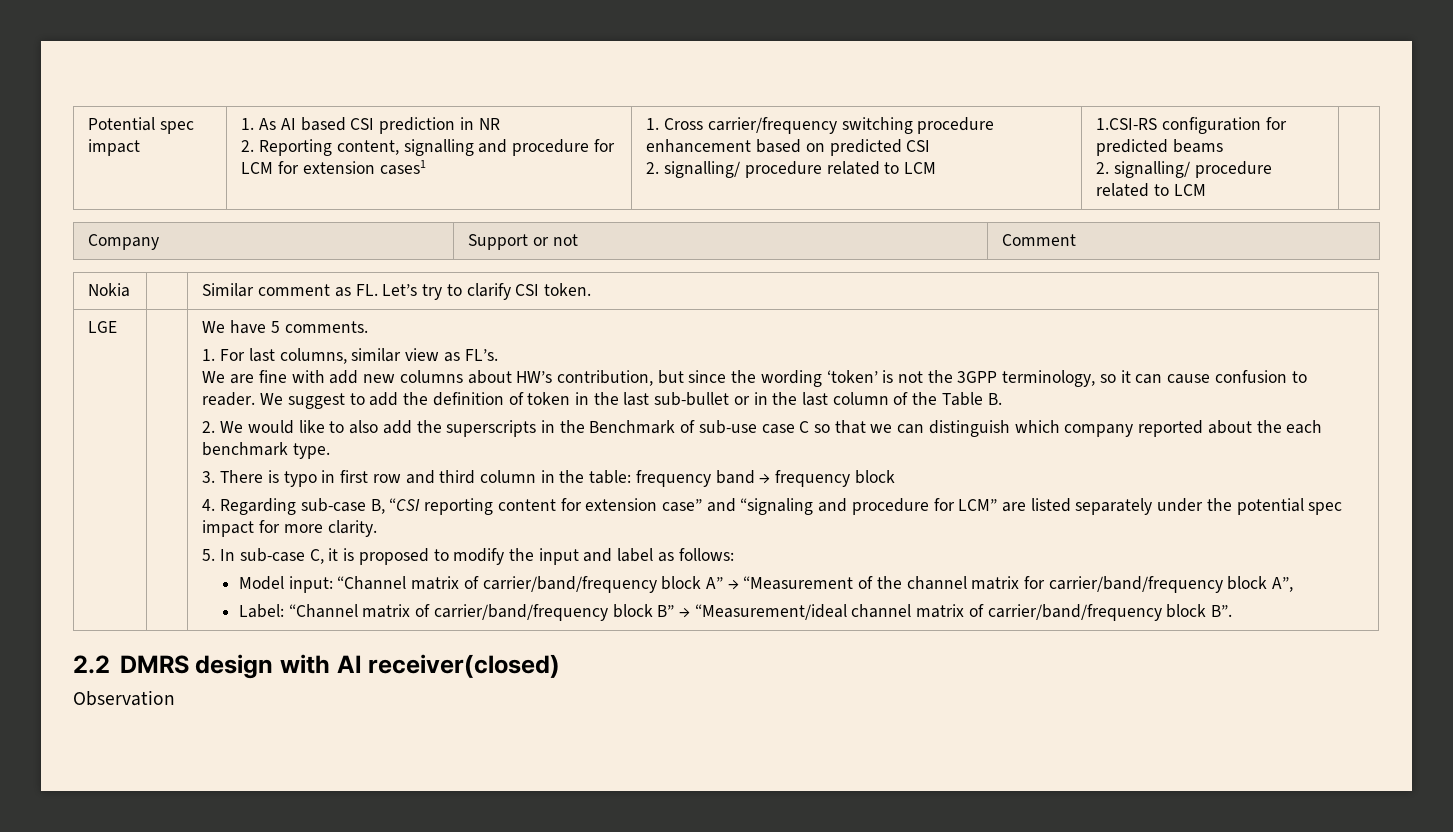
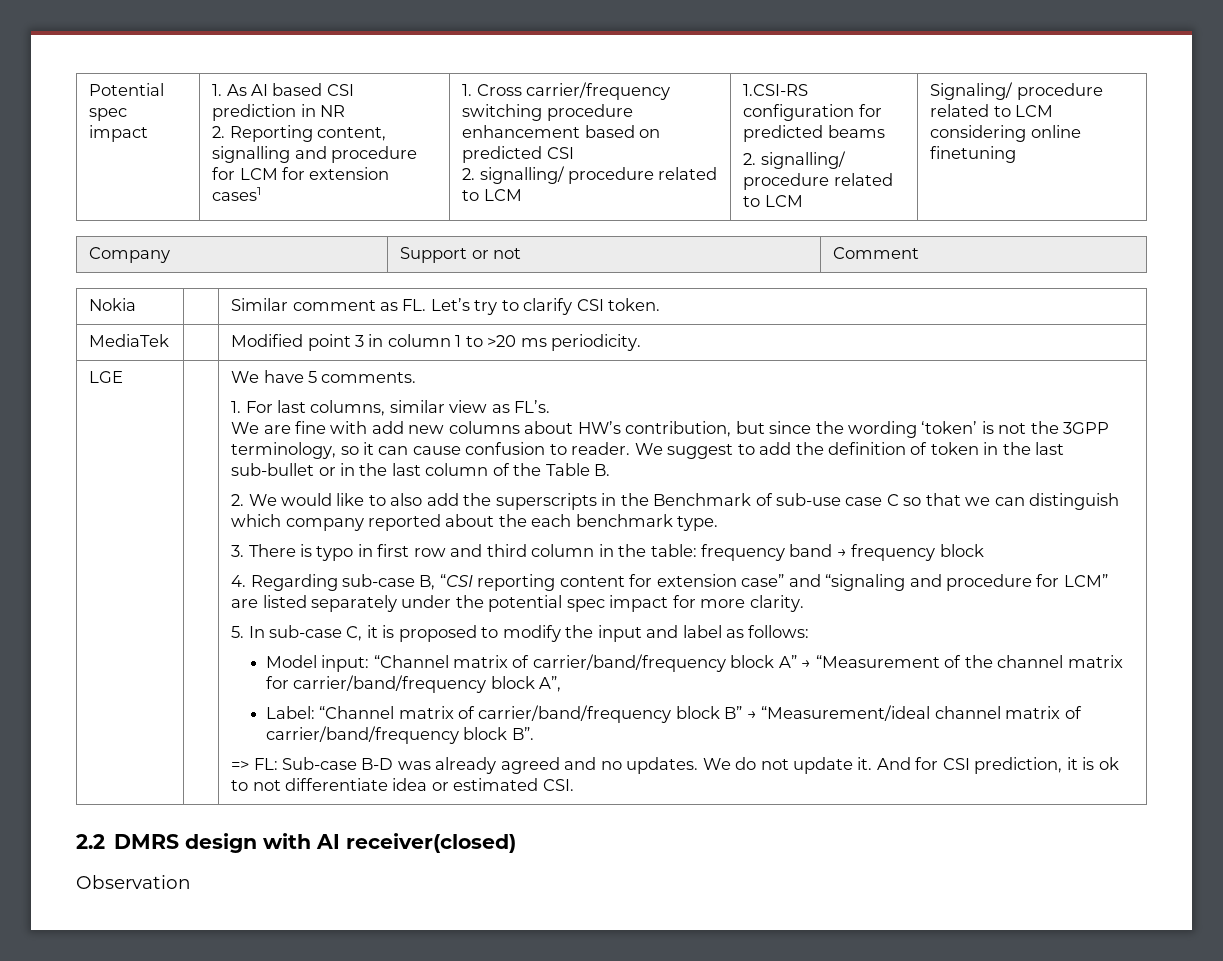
+ Signaling/ procedure related to LCM considering online finetuning
+ MediaTek | | Modified point 3 in column 1 to >20 ms periodicity.
+ => FL: Sub-case B-D was already agreed and no updates. We do not update it. And for CSI prediction, it is ok to not differentiate idea or estimated CSI.

